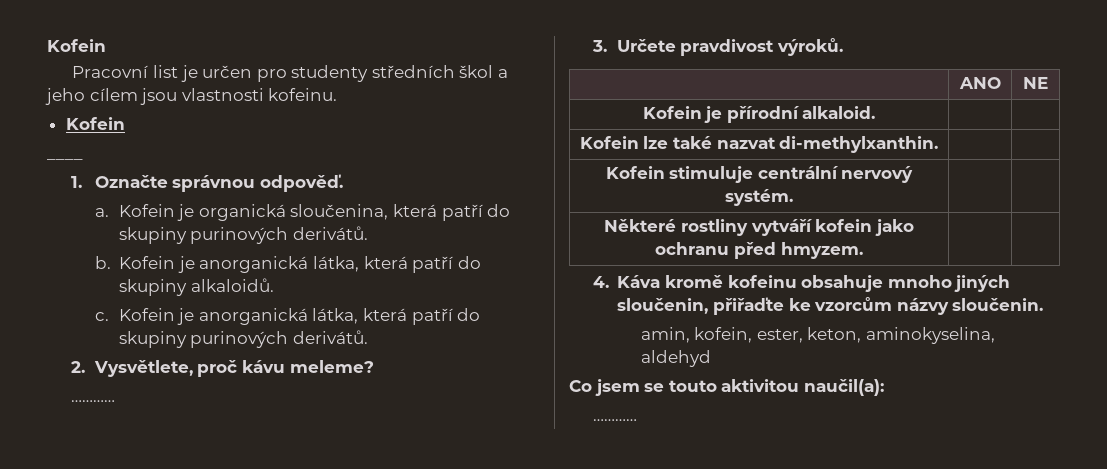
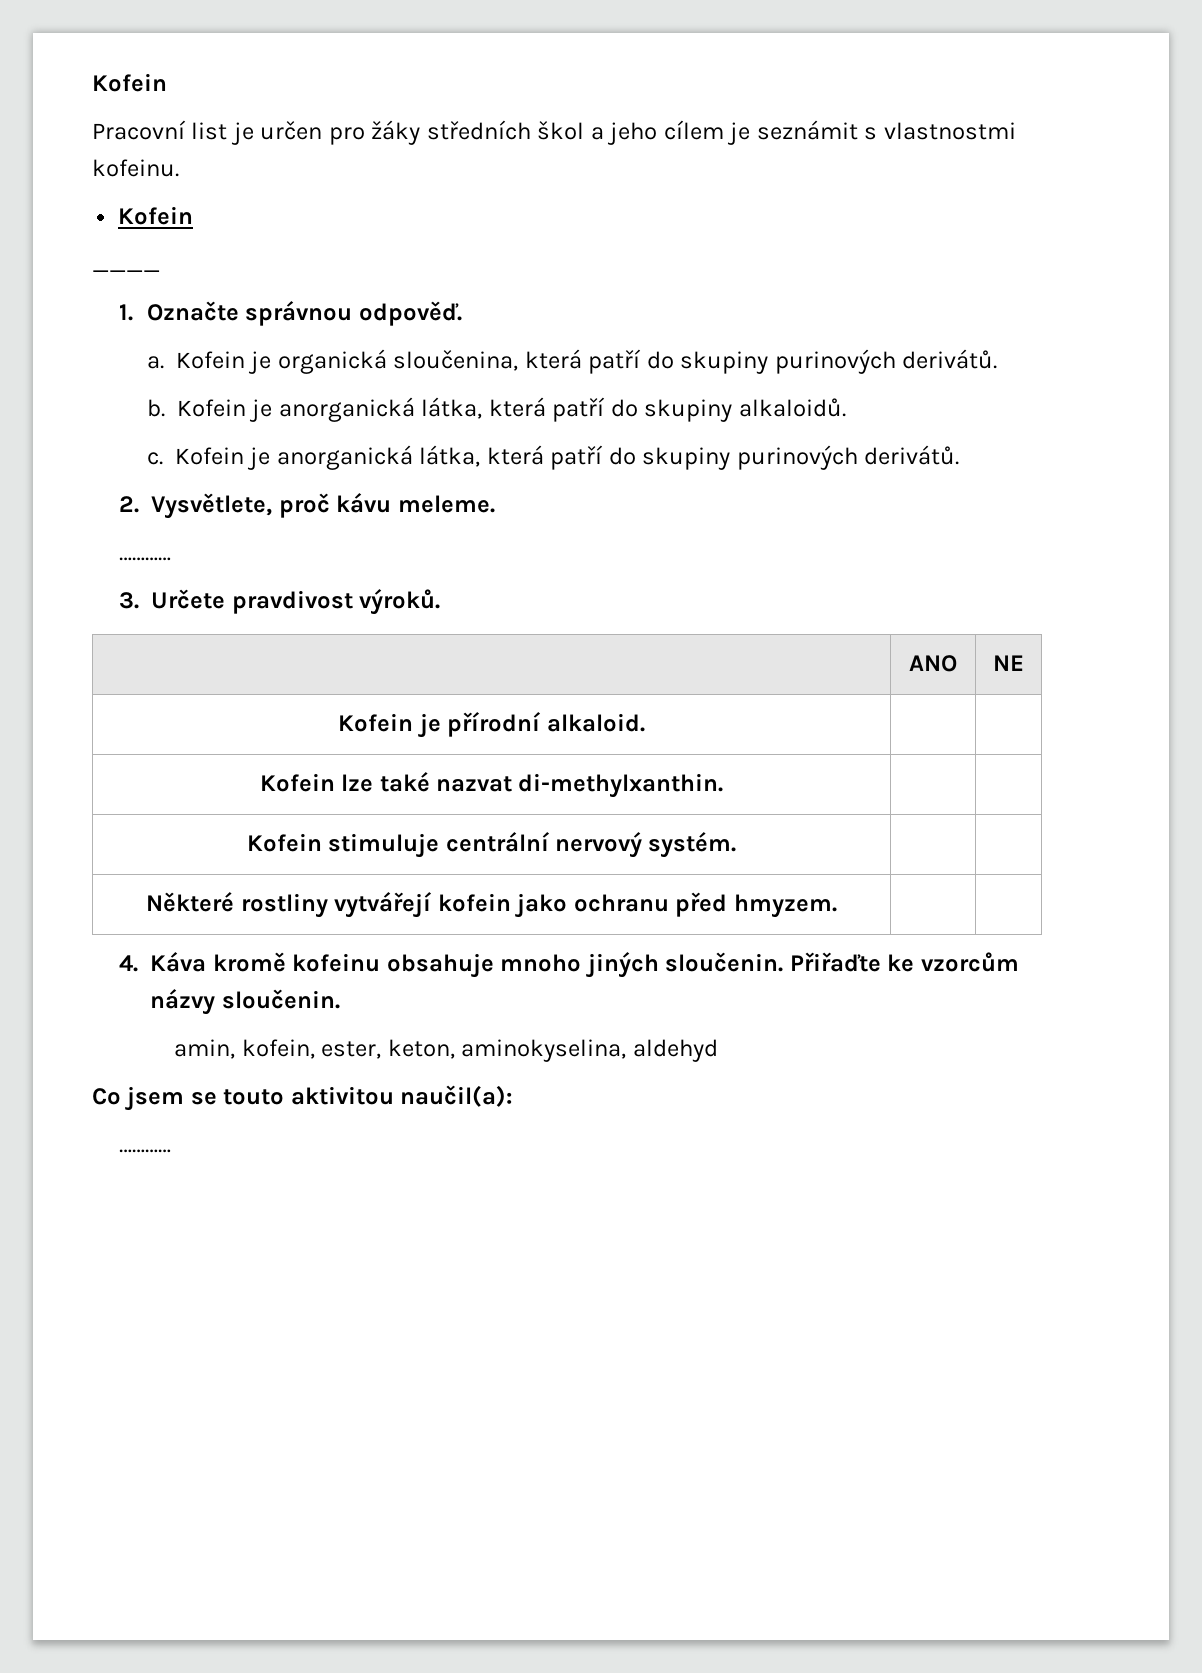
- Pracovní list je určen pro studenty středních škol a jeho cílem jsou vlastnosti kofeinu.
+ Pracovní list je určen pro žáky středních škol a jeho cílem je seznámit s vlastnostmi kofeinu.
- 2. Vysvětlete, proč kávu meleme?
+ 2. Vysvětlete, proč kávu meleme.
- Některé rostliny vytváří kofein jako ochranu před hmyzem. | |
+ Některé rostliny vytvářejí kofein jako ochranu před hmyzem. | |
- 4. Káva kromě kofeinu obsahuje mnoho jiných sloučenin, přiřaďte ke vzorcům názvy sloučenin.
+ 4. Káva kromě kofeinu obsahuje mnoho jiných sloučenin. Přiřaďte ke vzorcům názvy sloučenin.

